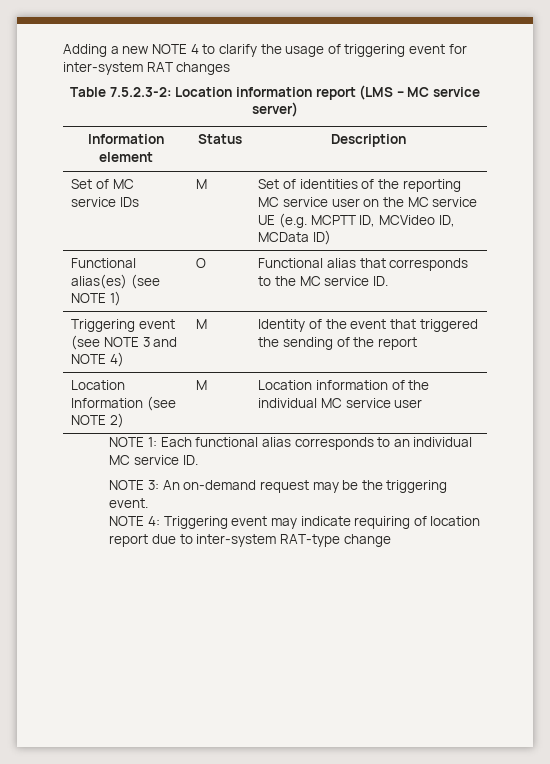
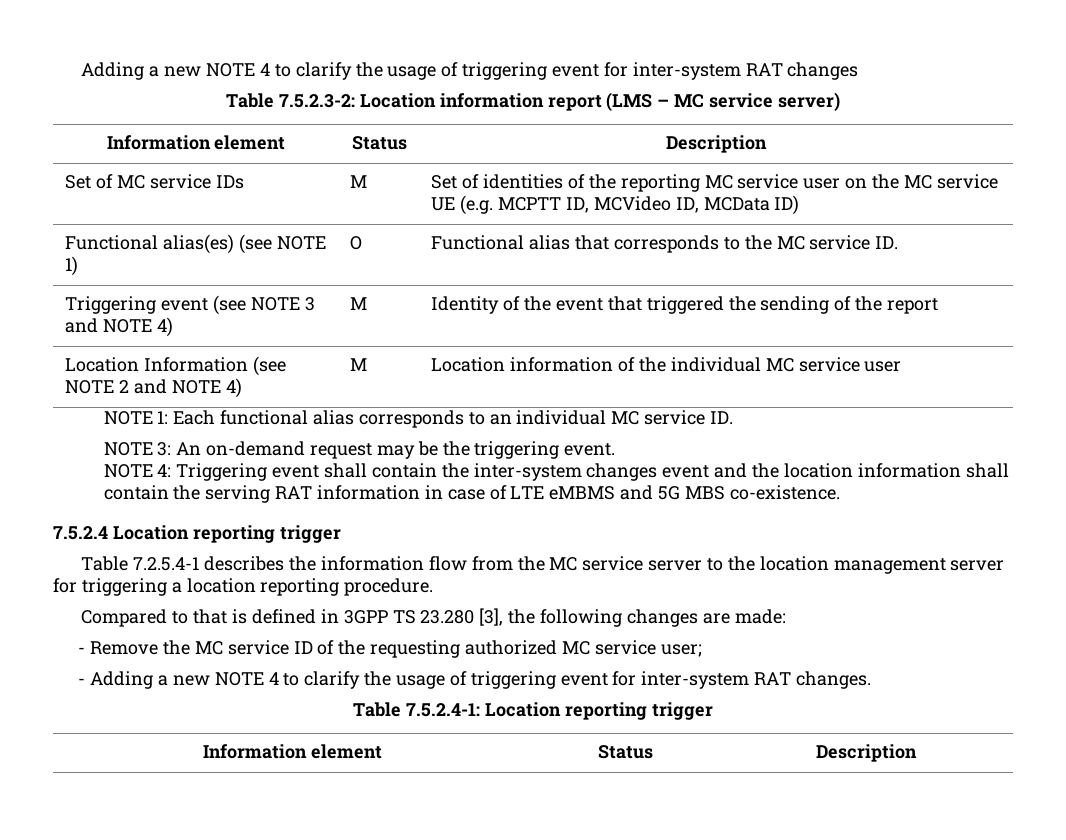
- Location Information (see NOTE 2) | M | Location information of the individual MC service user
+ Location Information (see NOTE 2 and NOTE 4) | M | Location information of the individual MC service user
- NOTE 4: Triggering event may indicate requiring of location report due to inter-system RAT-type change
+ NOTE 4: Triggering event shall contain the inter-system changes event and the location information shall contain the serving RAT information in case of LTE eMBMS and 5G MBS co-existence.
+ 7.5.2.4 Location reporting trigger
+ Table 7.2.5.4-1 describes the information flow from the MC service server to the location management server for triggering a location reporting procedure.
+ Compared to that is defined in 3GPP TS 23.280 [3], the following changes are made:
+ - Remove the MC service ID of the requesting authorized MC service user;
+ - Adding a new NOTE 4 to clarify the usage of triggering event for inter-system RAT changes.
+ Table 7.5.2.4-1: Location reporting trigger
+ Information element | Status | Description

